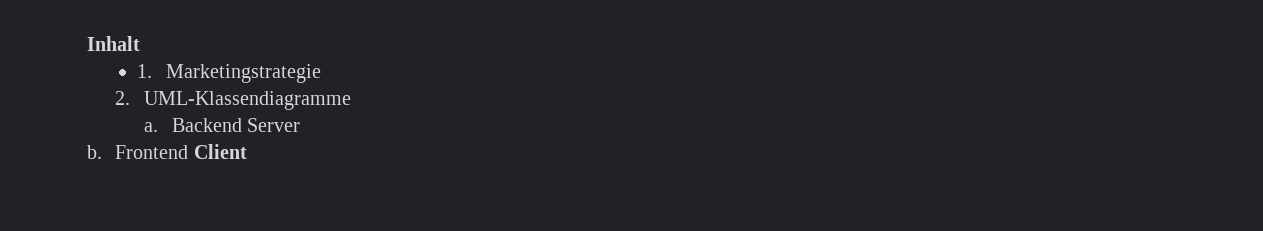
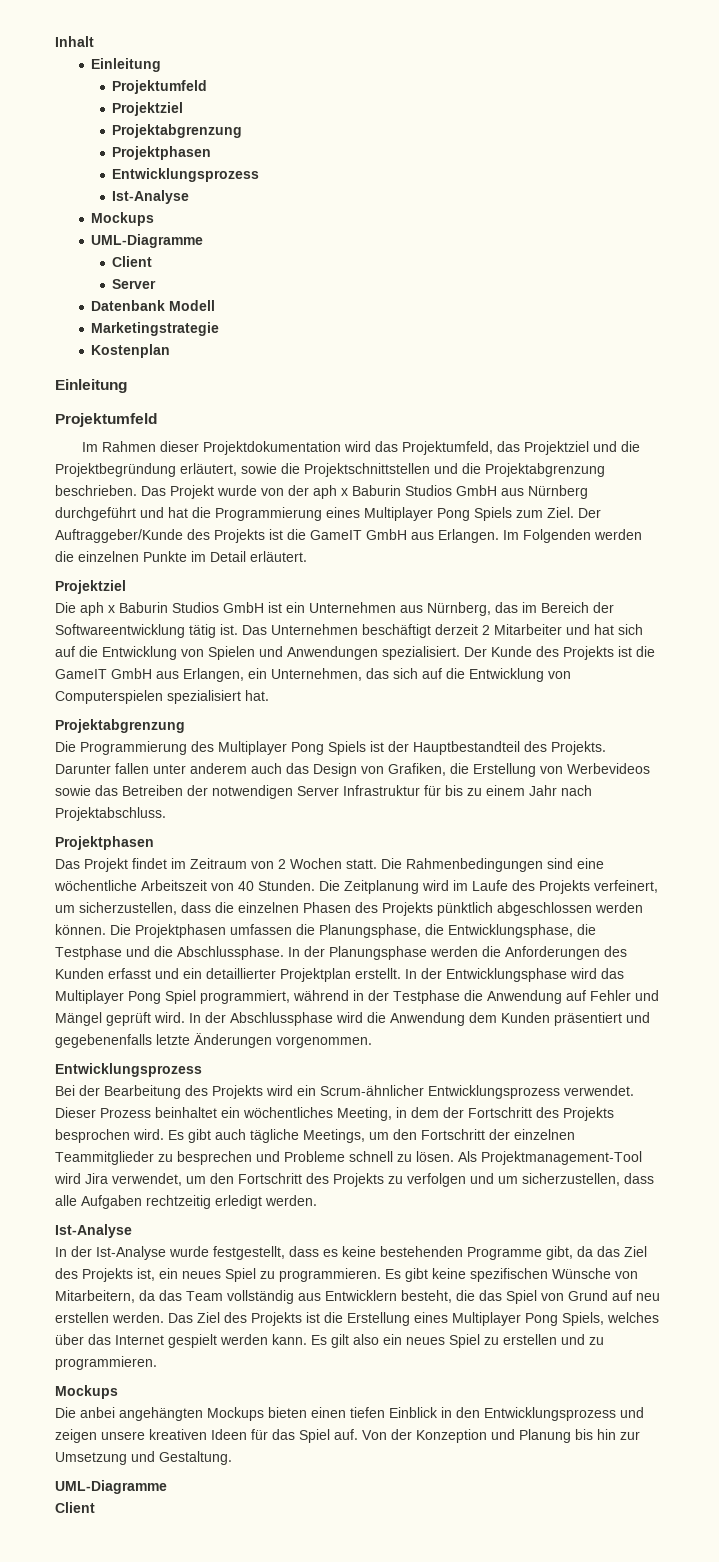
  Inhalt
- 1. Marketingstrategie
- 2. UML-Klassendiagramme
- a. Backend Server
- b. Frontend Client
+ Einleitung
+ Projektumfeld
+ Projektziel
+ Projektabgrenzung
+ Projektphasen
+ Entwicklungsprozess
+ Ist-Analyse
+ Mockups
+ UML-Diagramme
+ Client
+ Server
+ Datenbank Modell
+ Marketingstrategie
+ Kostenplan
+ Einleitung
+ Projektumfeld
+ Im Rahmen dieser Projektdokumentation wird das Projektumfeld, das Projektziel und die Projektbegründung erläutert, sowie die Projektschnittstellen und die Projektabgrenzung beschrieben. Das Projekt wurde von der aph x Baburin Studios GmbH aus Nürnberg durchgeführt und hat die Programmierung eines Multiplayer Pong Spiels zum Ziel. Der Auftraggeber/Kunde des Projekts ist die GameIT GmbH aus Erlangen. Im Folgenden werden die einzelnen Punkte im Detail erläutert.
+ Projektziel
+ Die aph x Baburin Studios GmbH ist ein Unternehmen aus Nürnberg, das im Bereich der Softwareentwicklung tätig ist. Das Unternehmen beschäftigt derzeit 2 Mitarbeiter und hat sich auf die Entwicklung von Spielen und Anwendungen spezialisiert. Der Kunde des Projekts ist die GameIT GmbH aus Erlangen, ein Unternehmen, das sich auf die Entwicklung von Computerspielen spezialisiert hat.
+ Projektabgrenzung
+ Die Programmierung des Multiplayer Pong Spiels ist der Hauptbestandteil des Projekts. Darunter fallen unter anderem auch das Design von Grafiken, die Erstellung von Werbevideos sowie das Betreiben der notwendigen Server Infrastruktur für bis zu einem Jahr nach Projektabschluss.
+ Projektphasen
+ Das Projekt findet im Zeitraum von 2 Wochen statt. Die Rahmenbedingungen sind eine wöchentliche Arbeitszeit von 40 Stunden. Die Zeitplanung wird im Laufe des Projekts verfeinert, um sicherzustellen, dass die einzelnen Phasen des Projekts pünktlich abgeschlossen werden können. Die Projektphasen umfassen die Planungsphase, die Entwicklungsphase, die Testphase und die Abschlussphase. In der Planungsphase werden die Anforderungen des Kunden erfasst und ein detaillierter Projektplan erstellt. In der Entwicklungsphase wird das Multiplayer Pong Spiel programmiert, während in der Testphase die Anwendung auf Fehler und Mängel geprüft wird. In der Abschlussphase wird die Anwendung dem Kunden präsentiert und gegebenenfalls letzte Änderungen vorgenommen.
+ Entwicklungsprozess
+ Bei der Bearbeitung des Projekts wird ein Scrum-ähnlicher Entwicklungsprozess verwendet. Dieser Prozess beinhaltet ein wöchentliches Meeting, in dem der Fortschritt des Projekts besprochen wird. Es gibt auch tägliche Meetings, um den Fortschritt der einzelnen Teammitglieder zu besprechen und Probleme schnell zu lösen. Als Projektmanagement-Tool wird Jira verwendet, um den Fortschritt des Projekts zu verfolgen und um sicherzustellen, dass alle Aufgaben rechtzeitig erledigt werden.
+ Ist-Analyse
+ In der Ist-Analyse wurde festgestellt, dass es keine bestehenden Programme gibt, da das Ziel des Projekts ist, ein neues Spiel zu programmieren. Es gibt keine spezifischen Wünsche von Mitarbeitern, da das Team vollständig aus Entwicklern besteht, die das Spiel von Grund auf neu erstellen werden. Das Ziel des Projekts ist die Erstellung eines Multiplayer Pong Spiels, welches über das Internet gespielt werden kann. Es gilt also ein neues Spiel zu erstellen und zu programmieren.
+ Mockups
+ Die anbei angehängten Mockups bieten einen tiefen Einblick in den Entwicklungsprozess und zeigen unsere kreativen Ideen für das Spiel auf. Von der Konzeption und Planung bis hin zur Umsetzung und Gestaltung.
+ UML-Diagramme
+ Client

